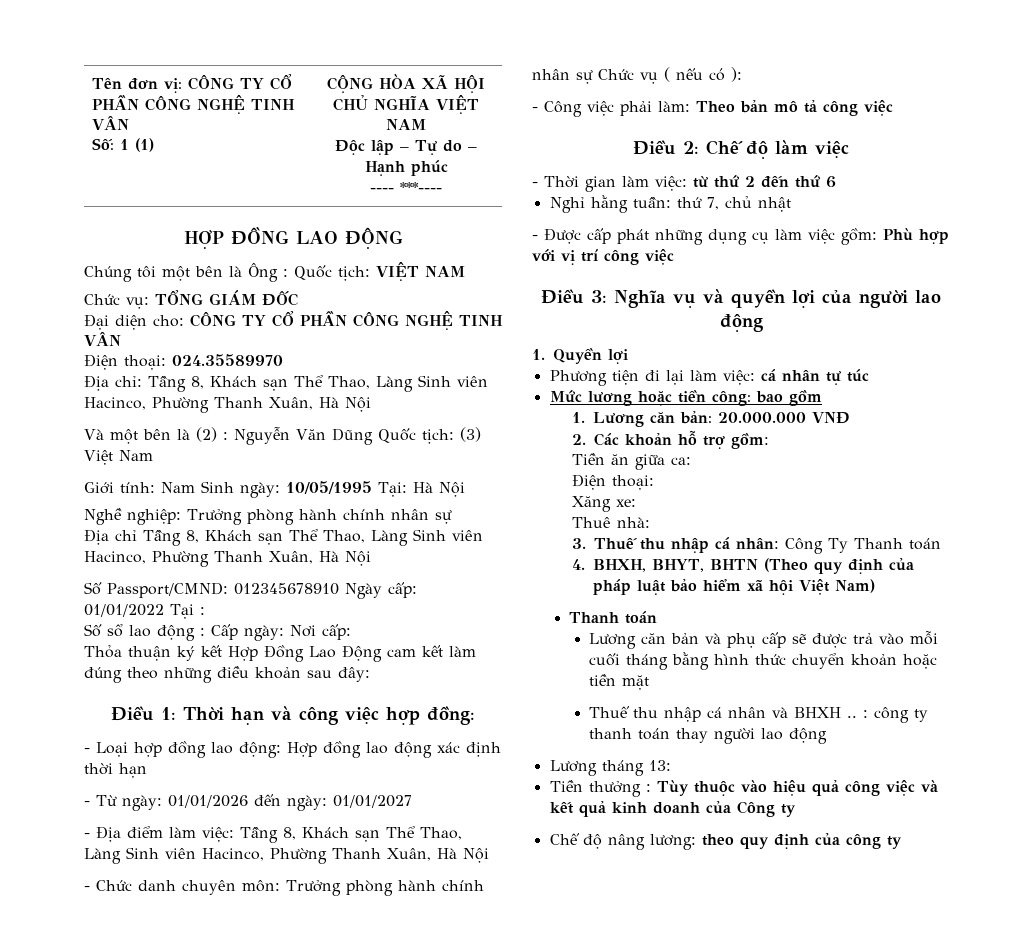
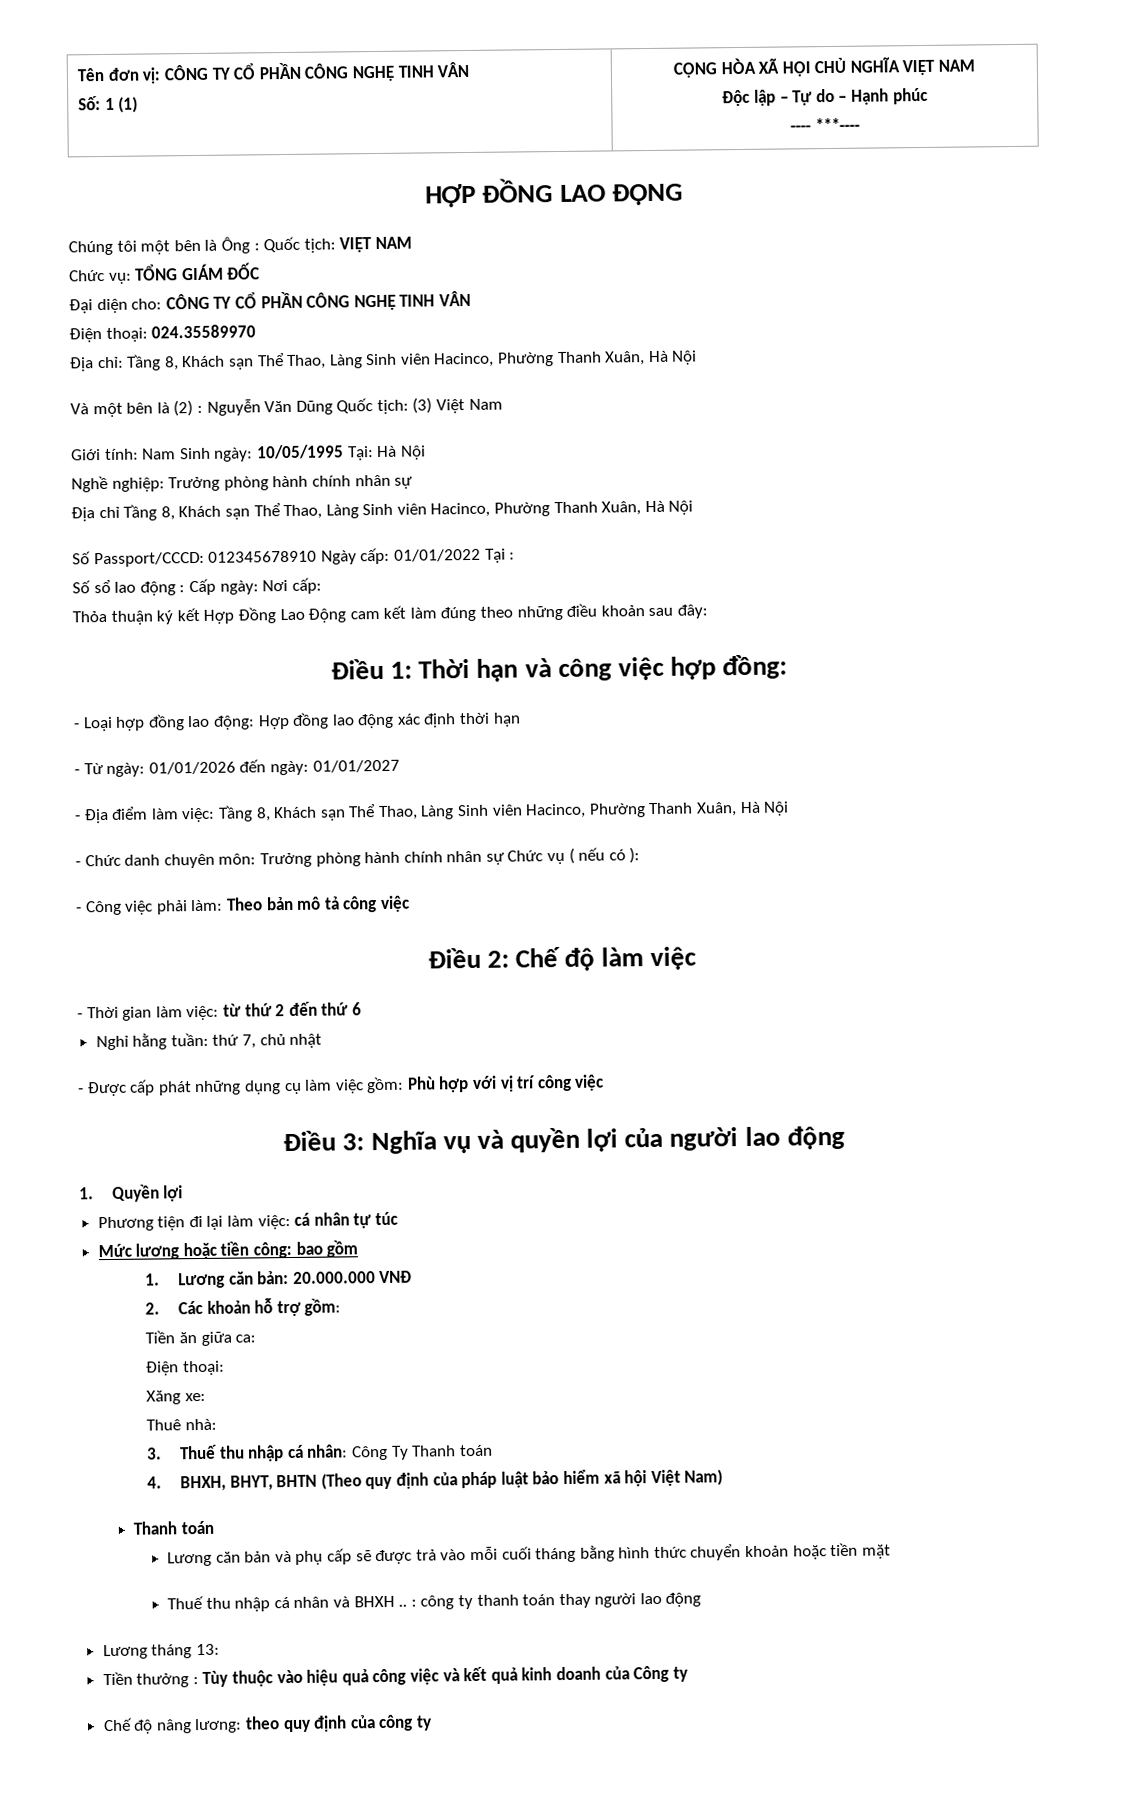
- Số Passport/CMND: 012345678910 Ngày cấp: 01/01/2022 Tại :
+ Số Passport/CCCD: 012345678910 Ngày cấp: 01/01/2022 Tại :

